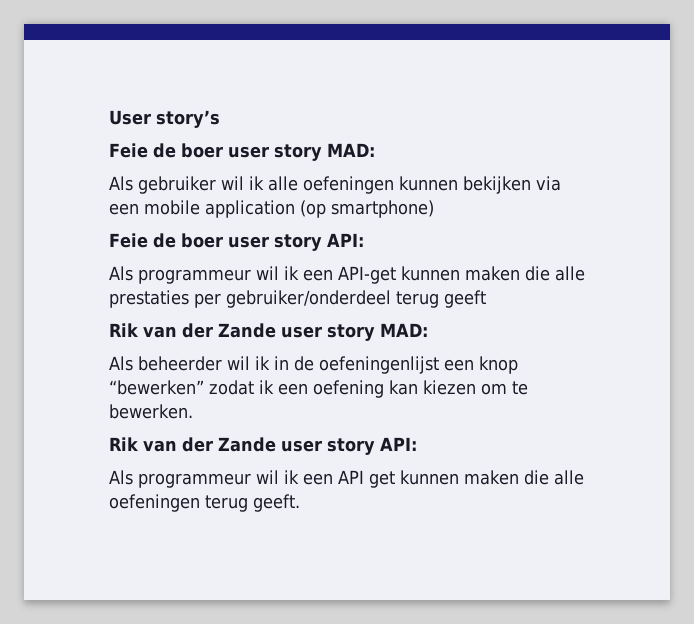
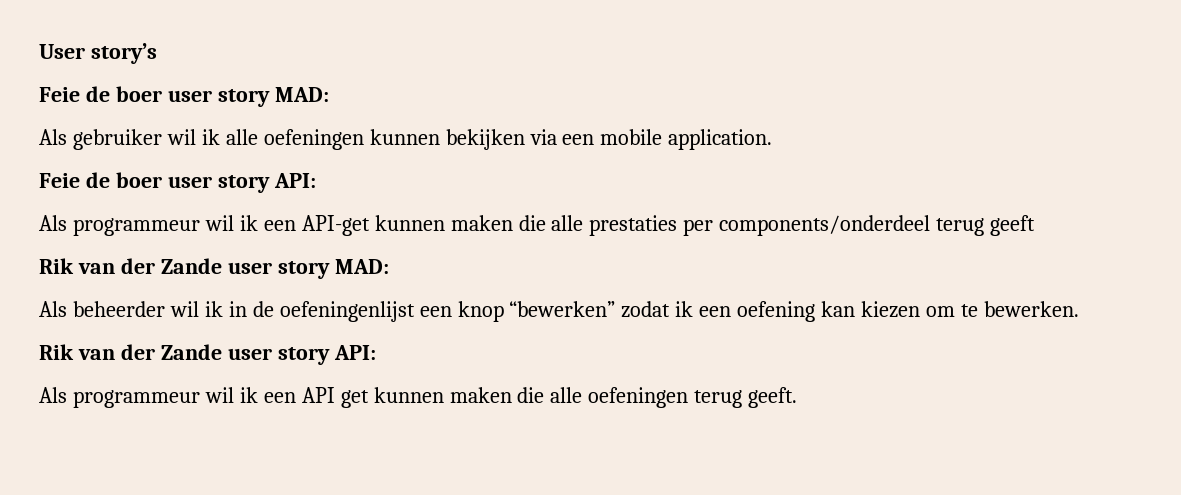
- Als gebruiker wil ik alle oefeningen kunnen bekijken via een mobile application (op smartphone)
+ Als gebruiker wil ik alle oefeningen kunnen bekijken via een mobile application.
- Als programmeur wil ik een API-get kunnen maken die alle prestaties per gebruiker/onderdeel terug geeft
+ Als programmeur wil ik een API-get kunnen maken die alle prestaties per components/onderdeel terug geeft

